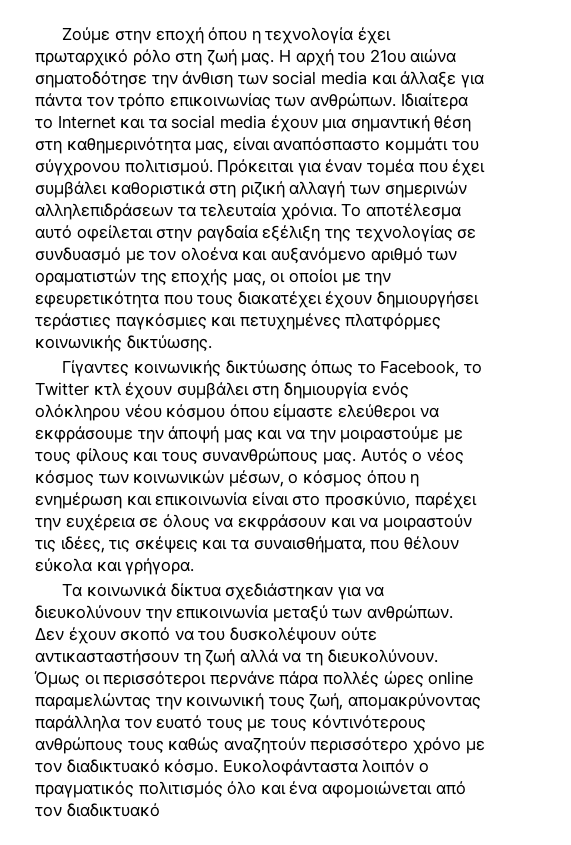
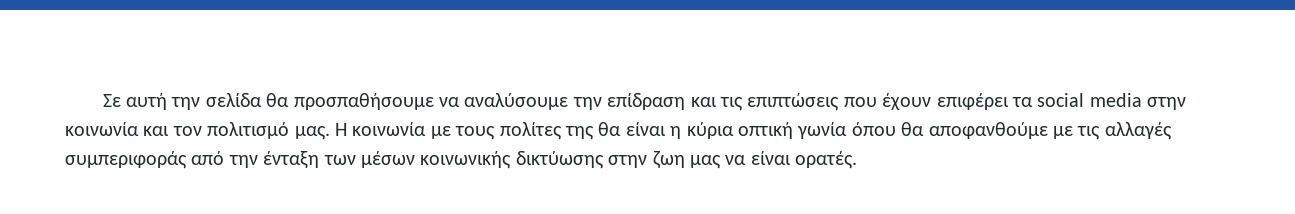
- Ζούμε στην εποχή όπου η τεχνολογία έχει πρωταρχικό ρόλο στη ζωή μας. Η αρχή του 21ου αιώνα σηματοδότησε την άνθιση των social media και άλλαξε για πάντα τον τρόπο επικοινωνίας των ανθρώπων. Ιδιαίτερα το Internet και τα social media έχουν μια σημαντική θέση στη καθημερινότητα μας, είναι αναπόσπαστο κομμάτι του σύγχρονου πολιτισμού. Πρόκειται για έναν τομέα που έχει συμβάλει καθοριστικά στη ριζική αλλαγή των σημερινών αλληλεπιδράσεων τα τελευταία χρόνια. Το αποτέλεσμα αυτό οφείλεται στην ραγδαία εξέλιξη της τεχνολογίας σε συνδυασμό με τον ολοένα και αυξανόμενο αριθμό των οραματιστών της εποχής μας, οι οποίοι με την εφευρετικότητα που τους διακατέχει έχουν δημιουργήσει τεράστιες παγκόσμιες και πετυχημένες πλατφόρμες κοινωνικής δικτύωσης.
- Γίγαντες κοινωνικής δικτύωσης όπως το Facebook, το Twitter κτλ έχουν συμβάλει στη δημιουργία ενός ολόκληρου νέου κόσμου όπου είμαστε ελεύθεροι να εκφράσουμε την άποψή μας και να την μοιραστούμε με τους φίλους και τους συνανθρώπους μας. Αυτός ο νέος κόσμος των κοινωνικών μέσων, ο κόσμος όπου η ενημέρωση και επικοινωνία είναι στο προσκύνιο, παρέχει την ευχέρεια σε όλους να εκφράσουν και να μοιραστούν τις ιδέες, τις σκέψεις και τα συναισθήματα, που θέλουν εύκολα και γρήγορα.
- Τα κοινωνικά δίκτυα σχεδιάστηκαν για να διευκολύνουν την επικοινωνία μεταξύ των ανθρώπων. Δεν έχουν σκοπό να του δυσκολέψουν ούτε αντικασταστήσουν τη ζωή αλλά να τη διευκολύνουν. Όμως οι περισσότεροι περνάνε πάρα πολλές ώρες online παραμελώντας την κοινωνική τους ζωή, απομακρύνοντας παράλληλα τον ευατό τους με τους κόντινότερους ανθρώπους τους καθώς αναζητούν περισσότερο χρόνο με τον διαδικτυακό κόσμο. Ευκολοφάνταστα λοιπόν ο πραγματικός πολιτισμός όλο και ένα αφομοιώνεται από τον διαδικτυακό
+ Σε αυτή την σελίδα θα προσπαθήσουμε να αναλύσουμε την επίδραση και τις επιπτώσεις που έχουν επιφέρει τα social media στην κοινωνία και τον πολιτισμό μας. Η κοινωνία με τους πολίτες της θα είναι η κύρια οπτική γωνία όπου θα αποφανθούμε με τις αλλαγές συμπεριφοράς από την ένταξη των μέσων κοινωνικής δικτύωσης στην ζωη μας να είναι ορατές.

